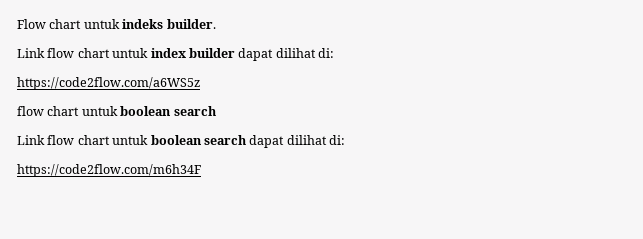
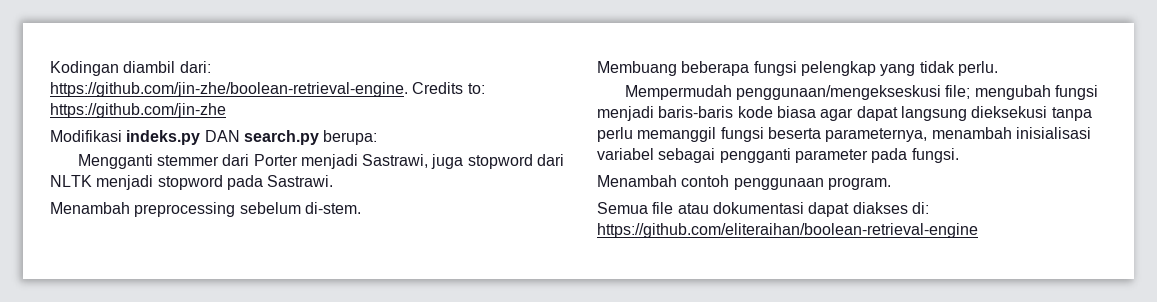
- Flow chart untuk indeks builder.
- Link flow chart untuk index builder dapat dilihat di:
- https://code2flow.com/a6WS5z
- flow chart untuk boolean search
- Link flow chart untuk boolean search dapat dilihat di:
- https://code2flow.com/m6h34F
+ Kodingan diambil dari: https://github.com/jin-zhe/boolean-retrieval-engine. Credits to: https://github.com/jin-zhe
+ Modifikasi indeks.py DAN search.py berupa:
+ Mengganti stemmer dari Porter menjadi Sastrawi, juga stopword dari NLTK menjadi stopword pada Sastrawi.
+ Menambah preprocessing sebelum di-stem.
+ Membuang beberapa fungsi pelengkap yang tidak perlu.
+ Mempermudah penggunaan/mengekseskusi file; mengubah fungsi menjadi baris-baris kode biasa agar dapat langsung dieksekusi tanpa perlu memanggil fungsi beserta parameternya, menambah inisialisasi variabel sebagai pengganti parameter pada fungsi.
+ Menambah contoh penggunaan program.
+ Semua file atau dokumentasi dapat diakses di: https://github.com/eliteraihan/boolean-retrieval-engine

